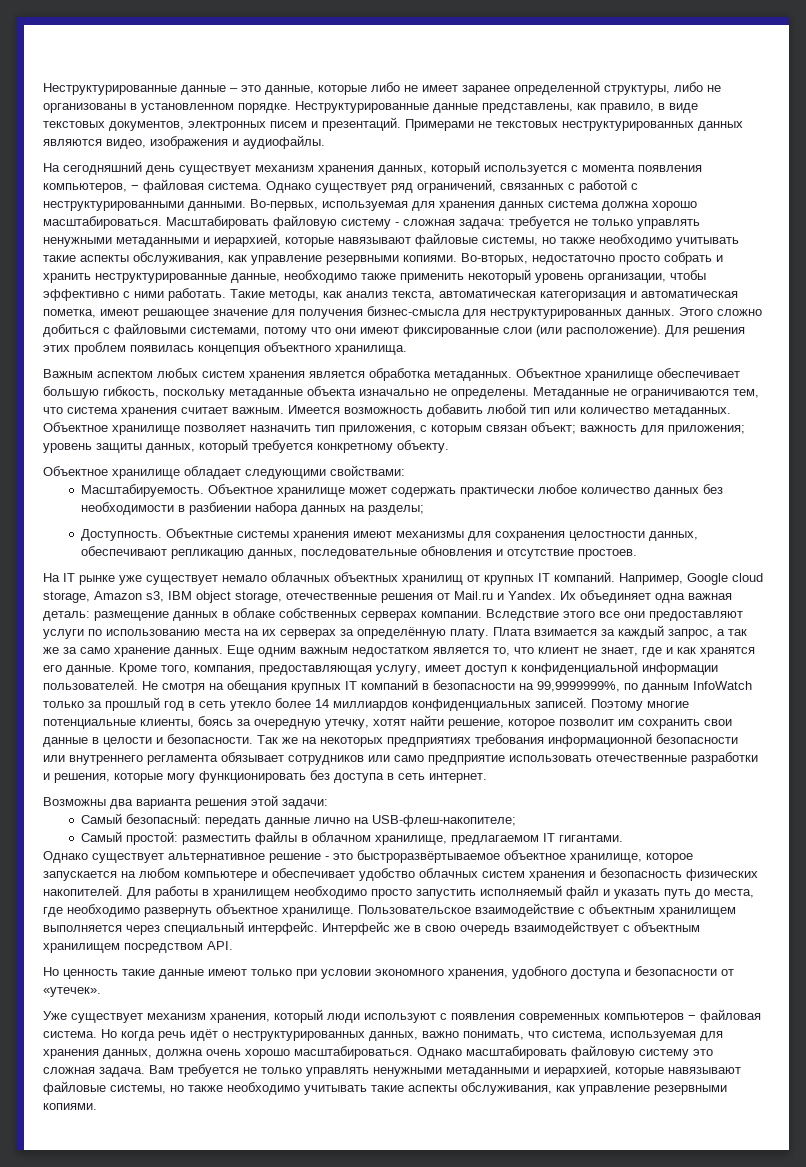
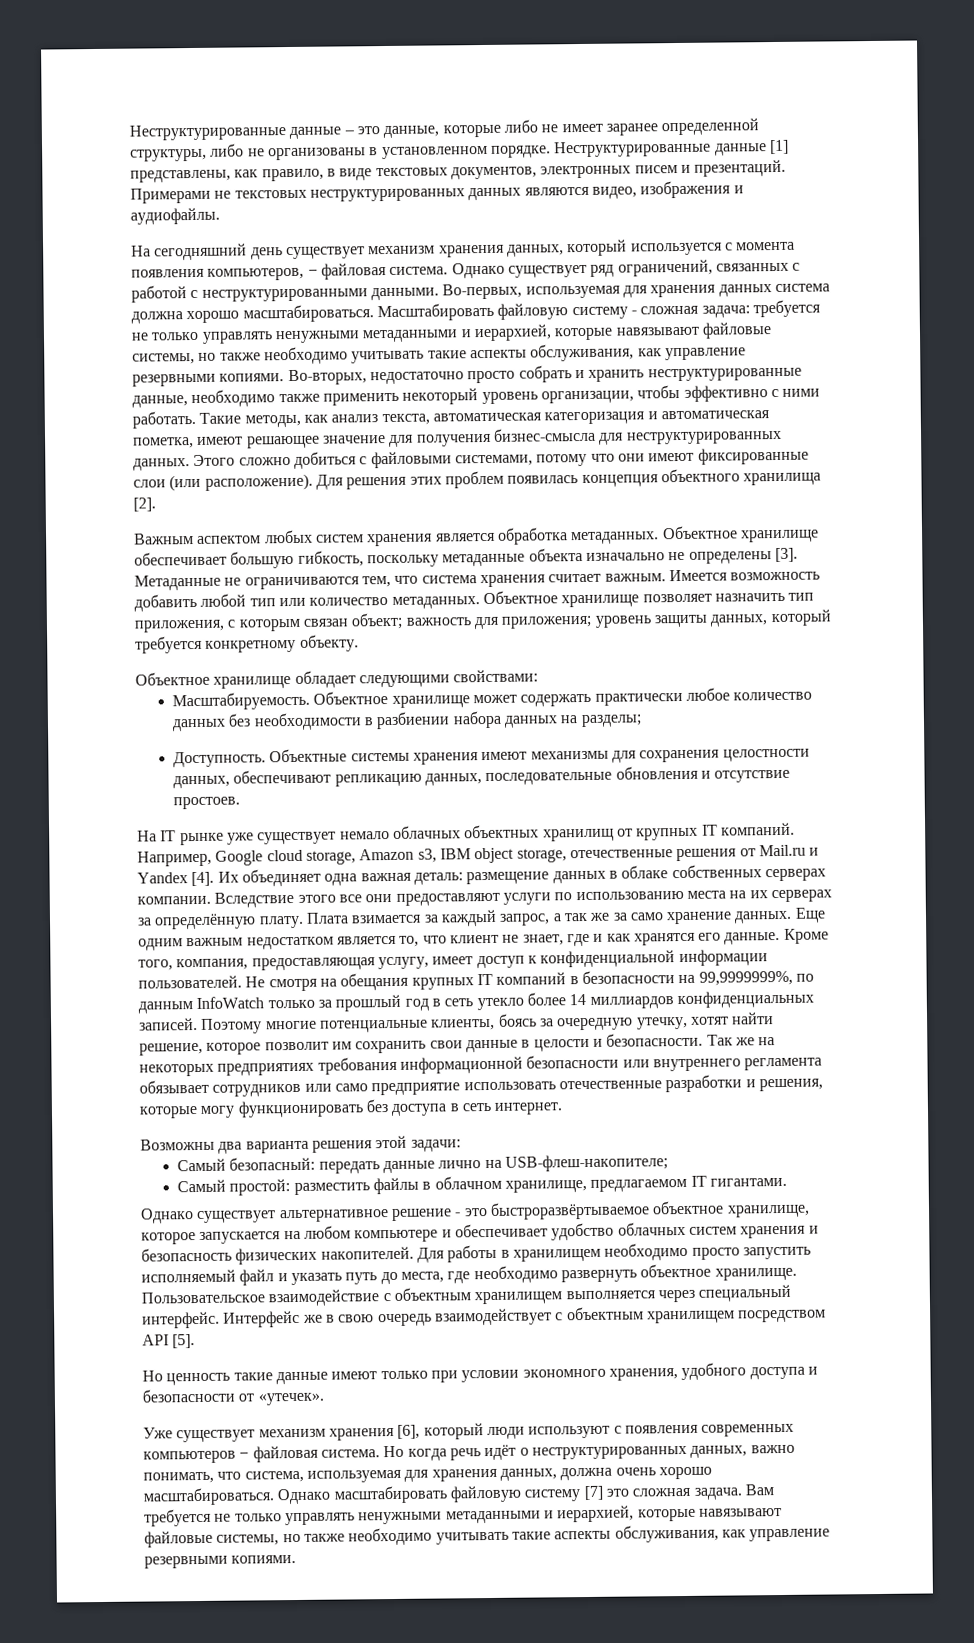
- Неструктурированные данные представлены, как правило, в виде текстовых документов, электронных писем и презентаций.
+ Неструктурированные данные [1] представлены, как правило, в виде текстовых документов, электронных писем и презентаций.
- Для решения этих проблем появилась концепция объектного хранилища.
+ Для решения этих проблем появилась концепция объектного хранилища [2].
- Объектное хранилище обеспечивает большую гибкость, поскольку метаданные объекта изначально не определены.
+ Объектное хранилище обеспечивает большую гибкость, поскольку метаданные объекта изначально не определены [3].
- Например, Google cloud storage, Amazon s3, IBM object storage, отечественные решения от Mail.ru и Yandex.
+ Например, Google cloud storage, Amazon s3, IBM object storage, отечественные решения от Mail.ru и Yandex [4].
- Интерфейс же в свою очередь взаимодействует с объектным хранилищем посредством API.
+ Интерфейс же в свою очередь взаимодействует с объектным хранилищем посредством API [5].
- Уже существует механизм хранения, который люди используют с появления современных компьютеров − файловая система.
+ Уже существует механизм хранения [6], который люди используют с появления современных компьютеров − файловая система.
- Однако масштабировать файловую систему это сложная задача.
+ Однако масштабировать файловую систему [7] это сложная задача.

